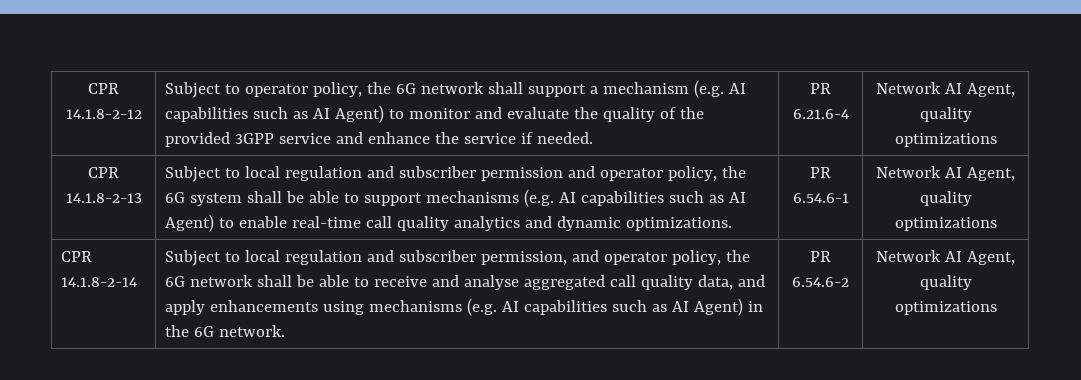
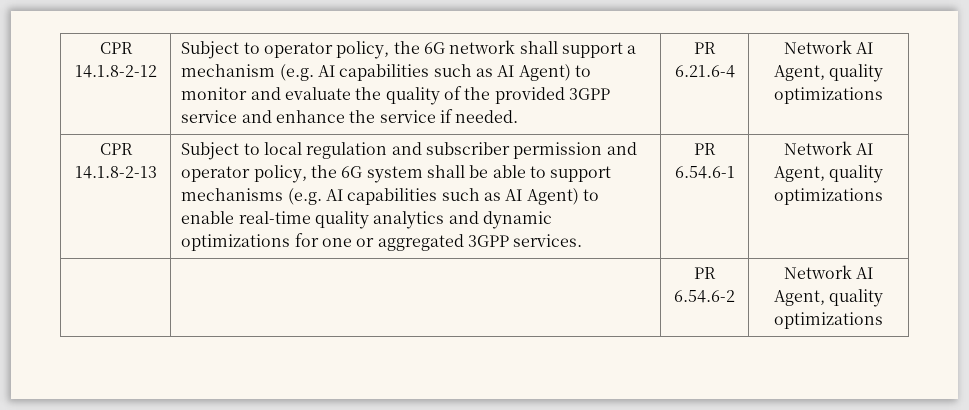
- Subject to local regulation and subscriber permission and operator policy, the 6G system shall be able to support mechanisms (e.g. AI capabilities such as AI Agent) to enable real-time call quality analytics and dynamic optimizations.
+ Subject to local regulation and subscriber permission and operator policy, the 6G system shall be able to support mechanisms (e.g. AI capabilities such as AI Agent) to enable real-time quality analytics and dynamic optimizations for one or aggregated 3GPP services.
- CPR 14.1.8-2-14 | Subject to local regulation and subscriber permission, and operator policy, the 6G network shall be able to receive and analyse aggregated call quality data, and apply enhancements using mechanisms (e.g. AI capabilities such as AI Agent) in the 6G network.

